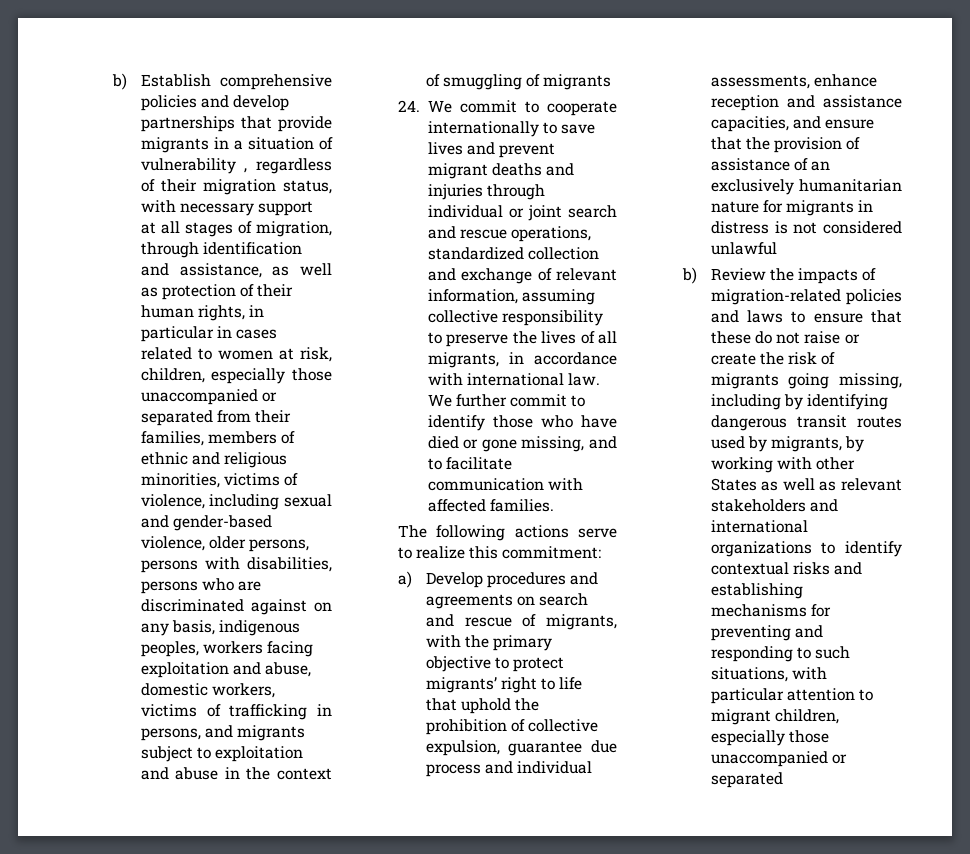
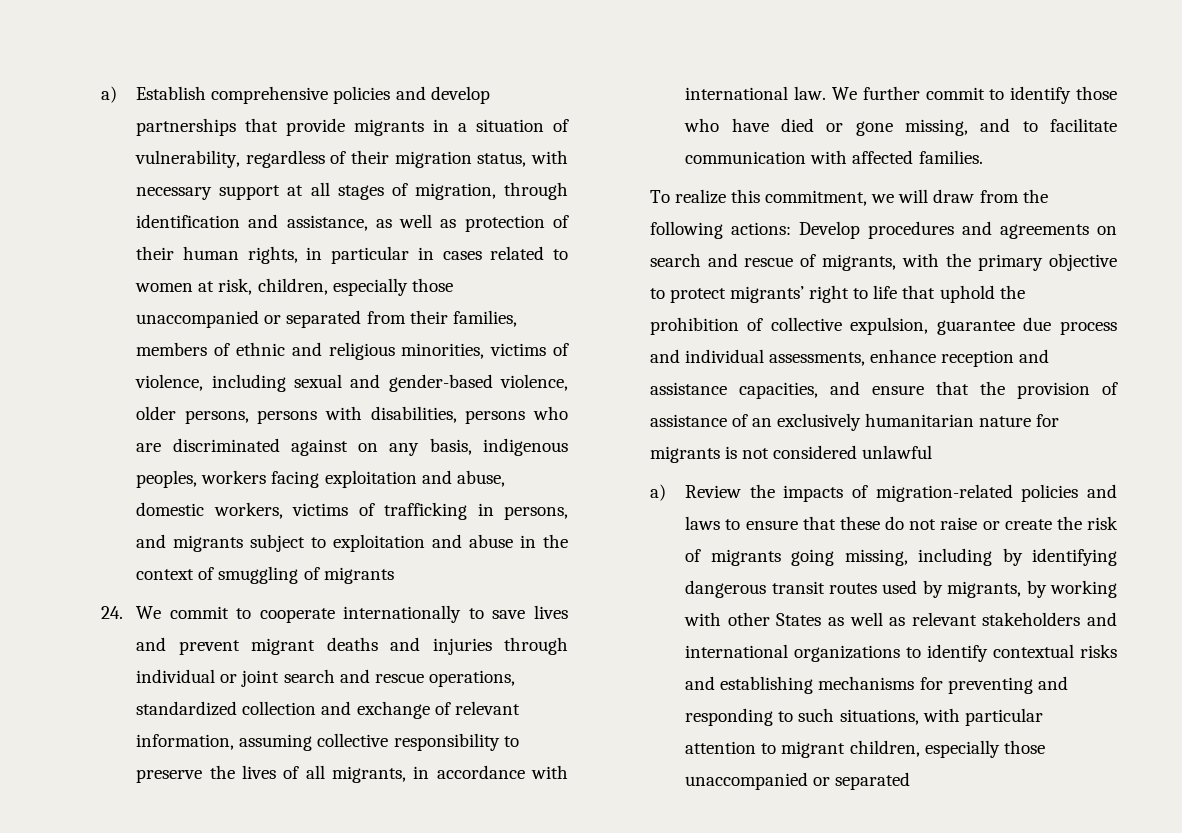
- b) Establish comprehensive policies and develop partnerships that provide migrants in a situation of vulnerability , regardless of their migration status, with necessary support at all stages of migration, through identification and assistance, as well as protection of their human rights, in particular in cases related to women at risk, children, especially those unaccompanied or separated from their families, members of ethnic and religious minorities, victims of violence, including sexual and gender-based violence, older persons, persons with disabilities, persons who are discriminated against on any basis, indigenous peoples, workers facing exploitation and abuse, domestic workers, victims of trafficking in persons, and migrants subject to exploitation and abuse in the context of smuggling of migrants
+ a) Establish comprehensive policies and develop partnerships that provide migrants in a situation of vulnerability, regardless of their migration status, with necessary support at all stages of migration, through identification and assistance, as well as protection of their human rights, in particular in cases related to women at risk, children, especially those unaccompanied or separated from their families, members of ethnic and religious minorities, victims of violence, including sexual and gender-based violence, older persons, persons with disabilities, persons who are discriminated against on any basis, indigenous peoples, workers facing exploitation and abuse, domestic workers, victims of trafficking in persons, and migrants subject to exploitation and abuse in the context of smuggling of migrants
- The following actions serve to realize this commitment:
- a) Develop procedures and agreements on search and rescue of migrants, with the primary objective to protect migrants’ right to life that uphold the prohibition of collective expulsion, guarantee due process and individual assessments, enhance reception and assistance capacities, and ensure that the provision of assistance of an exclusively humanitarian nature for migrants in distress is not considered unlawful
+ To realize this commitment, we will draw from the following actions: Develop procedures and agreements on search and rescue of migrants, with the primary objective to protect migrants’ right to life that uphold the prohibition of collective expulsion, guarantee due process and individual assessments, enhance reception and assistance capacities, and ensure that the provision of assistance of an exclusively humanitarian nature for migrants is not considered unlawful
- b) Review the impacts of migration-related policies and laws to ensure that these do not raise or create the risk of migrants going missing, including by identifying dangerous transit routes used by migrants, by working with other States as well as relevant stakeholders and international organizations to identify contextual risks and establishing mechanisms for preventing and responding to such situations, with particular attention to migrant children, especially those unaccompanied or separated
+ a) Review the impacts of migration-related policies and laws to ensure that these do not raise or create the risk of migrants going missing, including by identifying dangerous transit routes used by migrants, by working with other States as well as relevant stakeholders and international organizations to identify contextual risks and establishing mechanisms for preventing and responding to such situations, with particular attention to migrant children, especially those unaccompanied or separated

